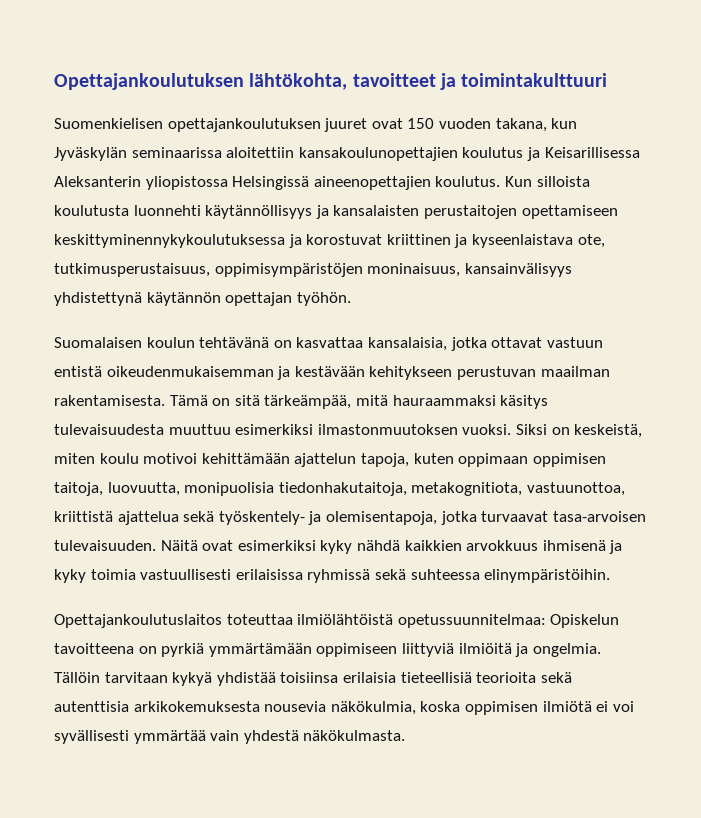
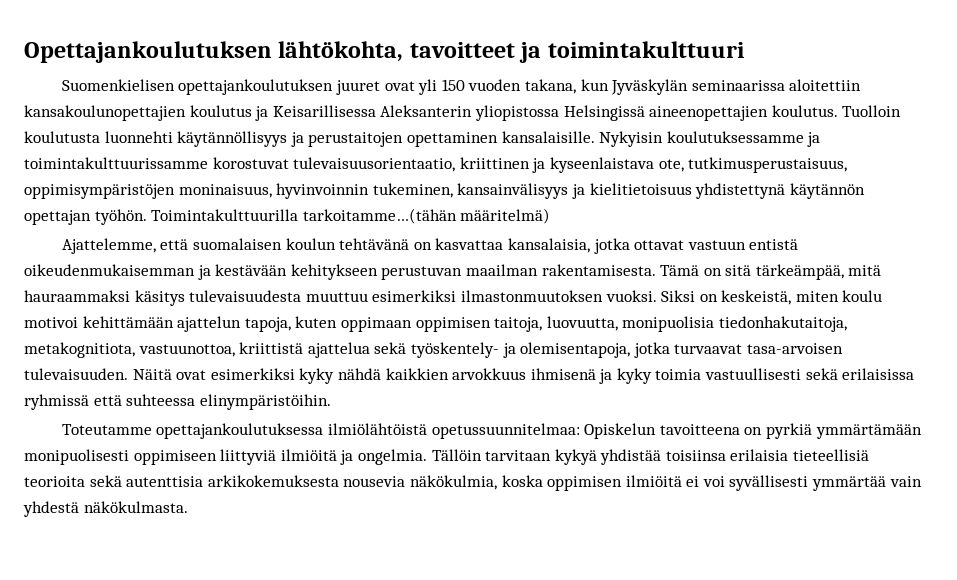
- Suomenkielisen opettajankoulutuksen juuret ovat 150 vuoden takana, kun Jyväskylän seminaarissa aloitettiin kansakoulunopettajien koulutus ja Keisarillisessa Aleksanterin yliopistossa Helsingissä aineenopettajien koulutus.
+ Suomenkielisen opettajankoulutuksen juuret ovat yli 150 vuoden takana, kun Jyväskylän seminaarissa aloitettiin kansakoulunopettajien koulutus ja Keisarillisessa Aleksanterin yliopistossa Helsingissä aineenopettajien koulutus.
- Kun silloista koulutusta luonnehti käytännöllisyys ja kansalaisten perustaitojen opettamiseen keskittyminennykykoulutuksessa ja korostuvat kriittinen ja kyseenlaistava ote, tutkimusperustaisuus, oppimisympäristöjen moninaisuus, kansainvälisyys yhdistettynä käytännön opettajan työhön.
- Suomalaisen koulun tehtävänä on kasvattaa kansalaisia, jotka ottavat vastuun entistä oikeudenmukaisemman ja kestävään kehitykseen perustuvan maailman rakentamisesta.
+ Tuolloin koulutusta luonnehti käytännöllisyys ja perustaitojen opettaminen kansalaisille. Nykyisin koulutuksessamme ja toimintakulttuurissamme korostuvat tulevaisuusorientaatio, kriittinen ja kyseenlaistava ote, tutkimusperustaisuus, oppimisympäristöjen moninaisuus, hyvinvoinnin tukeminen, kansainvälisyys ja kielitietoisuus yhdistettynä käytännön opettajan työhön. Toimintakulttuurilla tarkoitamme…(tähän määritelmä)
+ Ajattelemme, että suomalaisen koulun tehtävänä on kasvattaa kansalaisia, jotka ottavat vastuun entistä oikeudenmukaisemman ja kestävään kehitykseen perustuvan maailman rakentamisesta.
- Näitä ovat esimerkiksi kyky nähdä kaikkien arvokkuus ihmisenä ja kyky toimia vastuullisesti erilaisissa ryhmissä sekä suhteessa elinympäristöihin.
+ Näitä ovat esimerkiksi kyky nähdä kaikkien arvokkuus ihmisenä ja kyky toimia vastuullisesti sekä erilaisissa ryhmissä että suhteessa elinympäristöihin.
- Opettajankoulutuslaitos toteuttaa ilmiölähtöistä opetussuunnitelmaa: Opiskelun tavoitteena on pyrkiä ymmärtämään oppimiseen liittyviä ilmiöitä ja ongelmia.
+ Toteutamme opettajankoulutuksessa ilmiölähtöistä opetussuunnitelmaa: Opiskelun tavoitteena on pyrkiä ymmärtämään monipuolisesti oppimiseen liittyviä ilmiöitä ja ongelmia.
- Tällöin tarvitaan kykyä yhdistää toisiinsa erilaisia tieteellisiä teorioita sekä autenttisia arkikokemuksesta nousevia näkökulmia, koska oppimisen ilmiötä ei voi syvällisesti ymmärtää vain yhdestä näkökulmasta.
+ Tällöin tarvitaan kykyä yhdistää toisiinsa erilaisia tieteellisiä teorioita sekä autenttisia arkikokemuksesta nousevia näkökulmia, koska oppimisen ilmiöitä ei voi syvällisesti ymmärtää vain yhdestä näkökulmasta.

